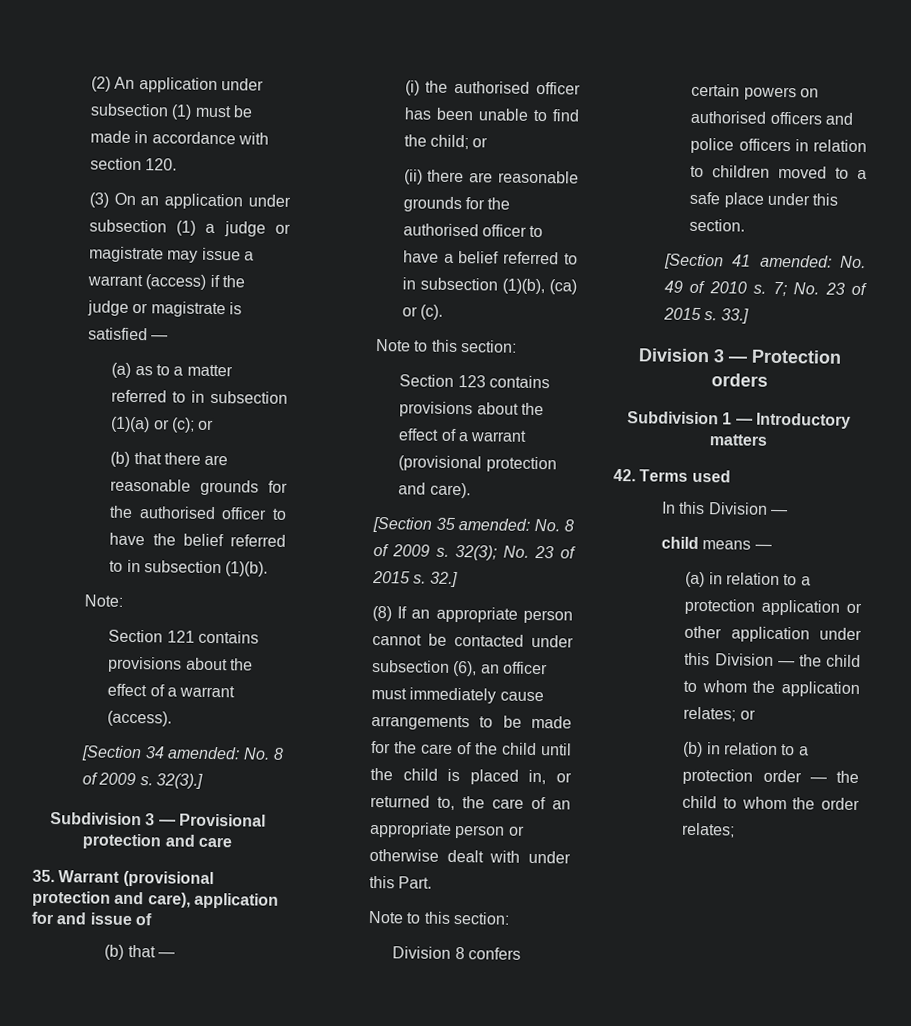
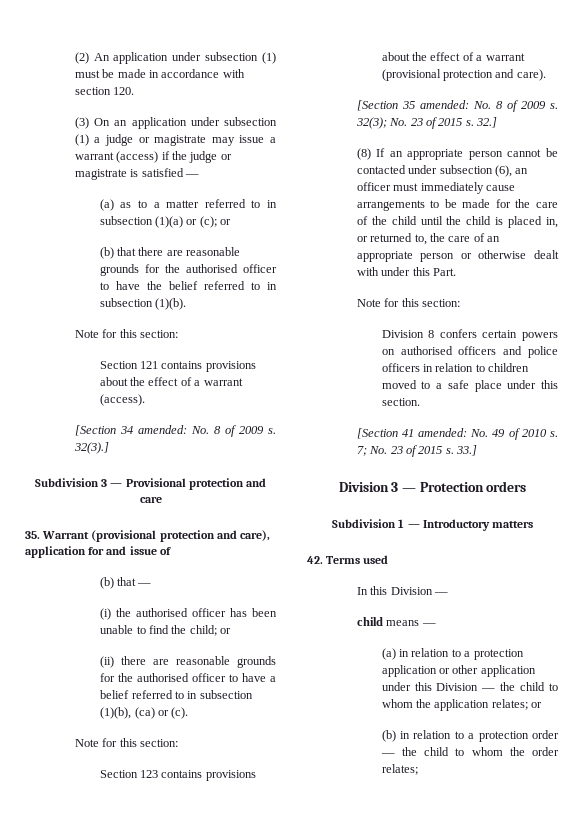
  (b) that there are reasonable grounds for the authorised officer to have the belief referred to in subsection (1)(b).
- Note:
+ Note for this section:
  (ii) there are reasonable grounds for the authorised officer to have a belief referred to in subsection (1)(b), (ca) or (c).
- Note to this section:
+ Note for this section:
  (8) If an appropriate person cannot be contacted under subsection (6), an officer must immediately cause arrangements to be made for the care of the child until the child is placed in, or returned to, the care of an appropriate person or otherwise dealt with under this Part.
- Note to this section:
+ Note for this section:

